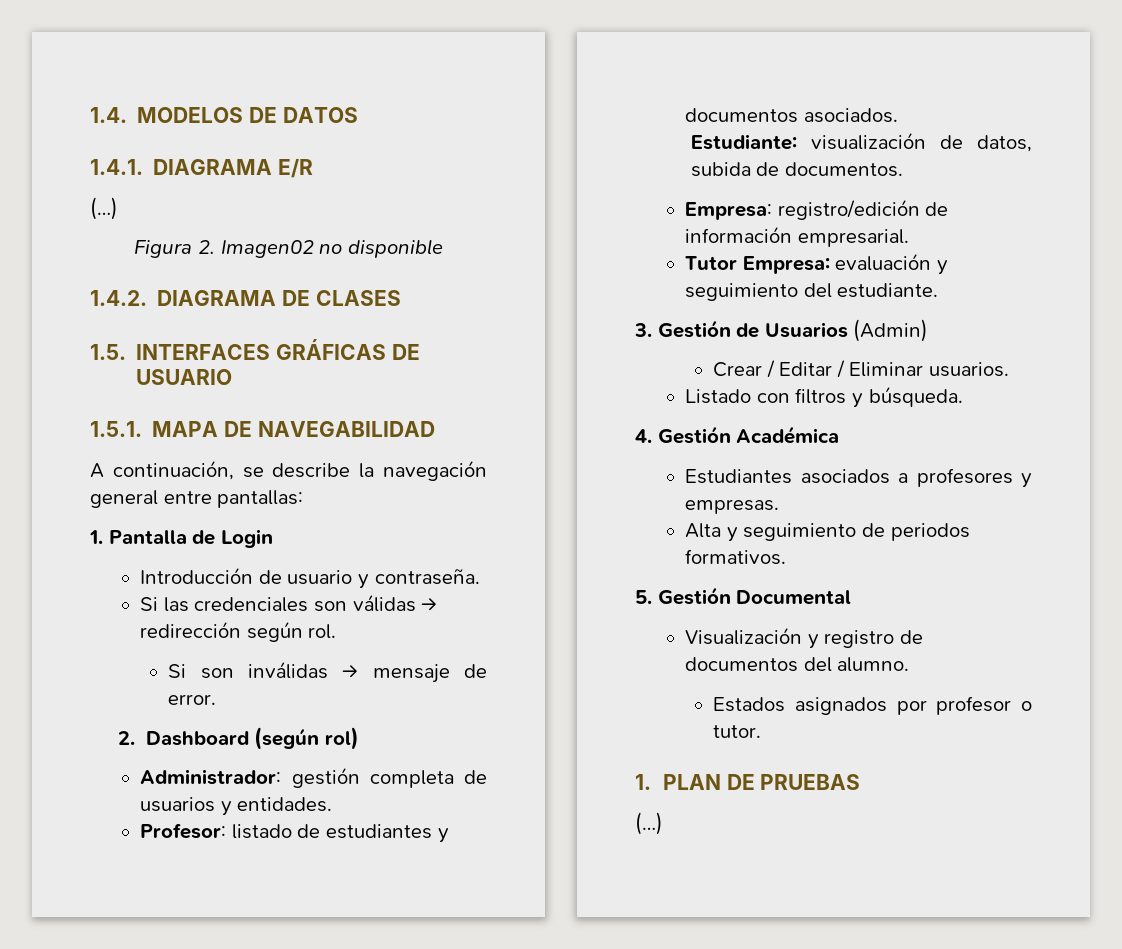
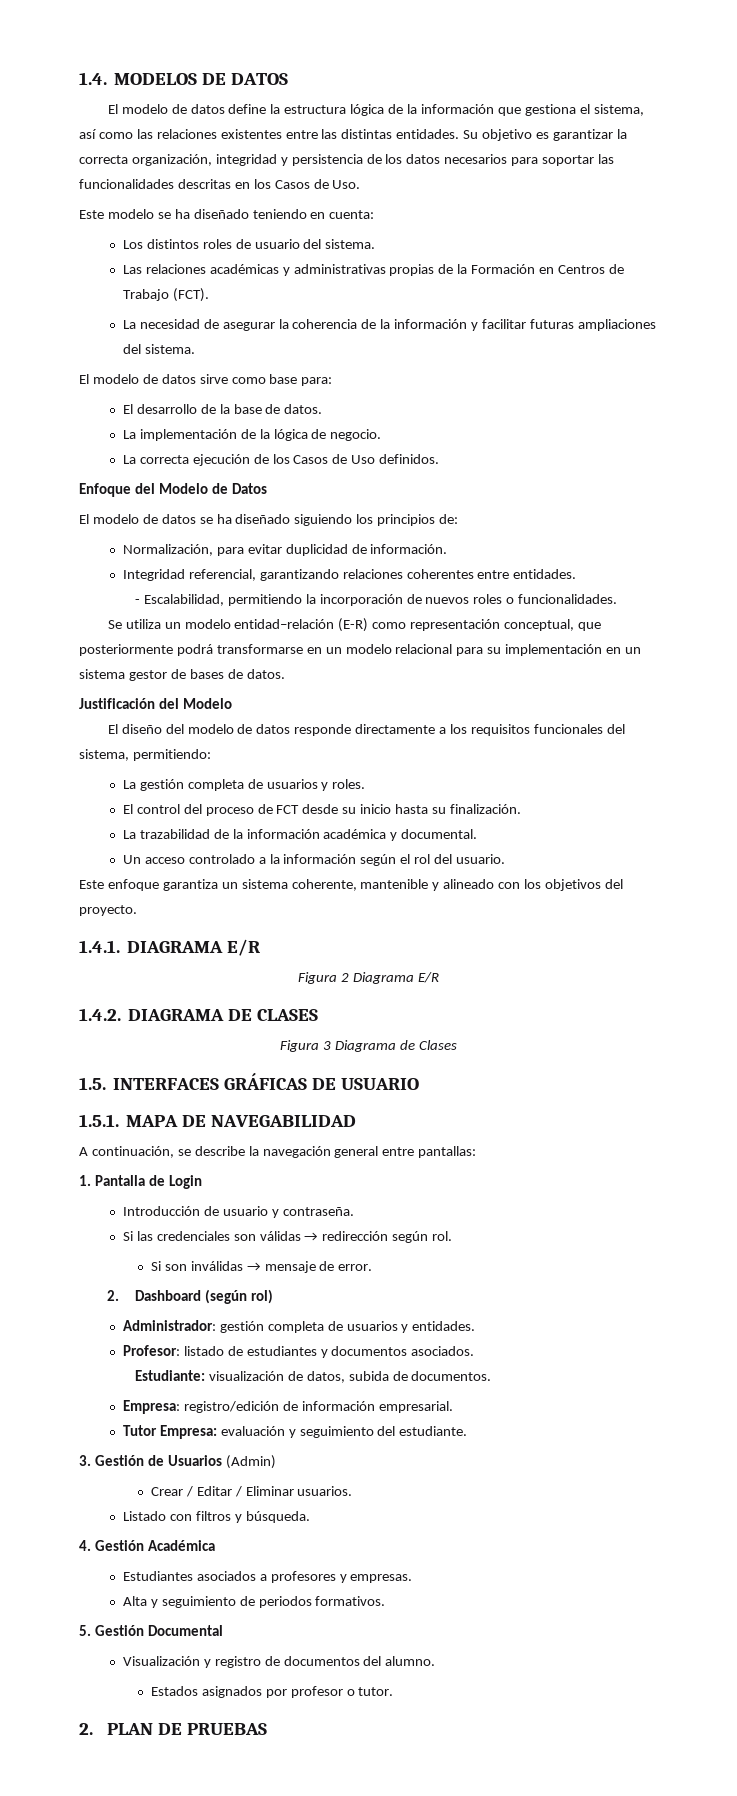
+ El modelo de datos define la estructura lógica de la información que gestiona el sistema, así como las relaciones existentes entre las distintas entidades. Su objetivo es garantizar la correcta organización, integridad y persistencia de los datos necesarios para soportar las funcionalidades descritas en los Casos de Uso.
+ Este modelo se ha diseñado teniendo en cuenta:
+ Los distintos roles de usuario del sistema.
+ Las relaciones académicas y administrativas propias de la Formación en Centros de Trabajo (FCT).
+ La necesidad de asegurar la coherencia de la información y facilitar futuras ampliaciones del sistema.
+ El modelo de datos sirve como base para:
+ El desarrollo de la base de datos.
+ La implementación de la lógica de negocio.
+ La correcta ejecución de los Casos de Uso definidos.
+ Enfoque del Modelo de Datos
+ El modelo de datos se ha diseñado siguiendo los principios de:
+ Normalización, para evitar duplicidad de información.
+ Integridad referencial, garantizando relaciones coherentes entre entidades.
+ - Escalabilidad, permitiendo la incorporación de nuevos roles o funcionalidades.
+ Se utiliza un modelo entidad–relación (E-R) como representación conceptual, que posteriormente podrá transformarse en un modelo relacional para su implementación en un sistema gestor de bases de datos.
+ Justificación del Modelo
+ El diseño del modelo de datos responde directamente a los requisitos funcionales del sistema, permitiendo:
+ La gestión completa de usuarios y roles.
+ El control del proceso de FCT desde su inicio hasta su finalización.
+ La trazabilidad de la información académica y documental.
+ Un acceso controlado a la información según el rol del usuario.
+ Este enfoque garantiza un sistema coherente, mantenible y alineado con los objetivos del proyecto.
  1.4.1. DIAGRAMA E/R
- (…)
- Figura 2. Imagen02 no disponible
+ Figura 2 Diagrama E/R
+ Figura 3 Diagrama de Clases
- 1. PLAN DE PRUEBAS
- (…)
+ 2. PLAN DE PRUEBAS

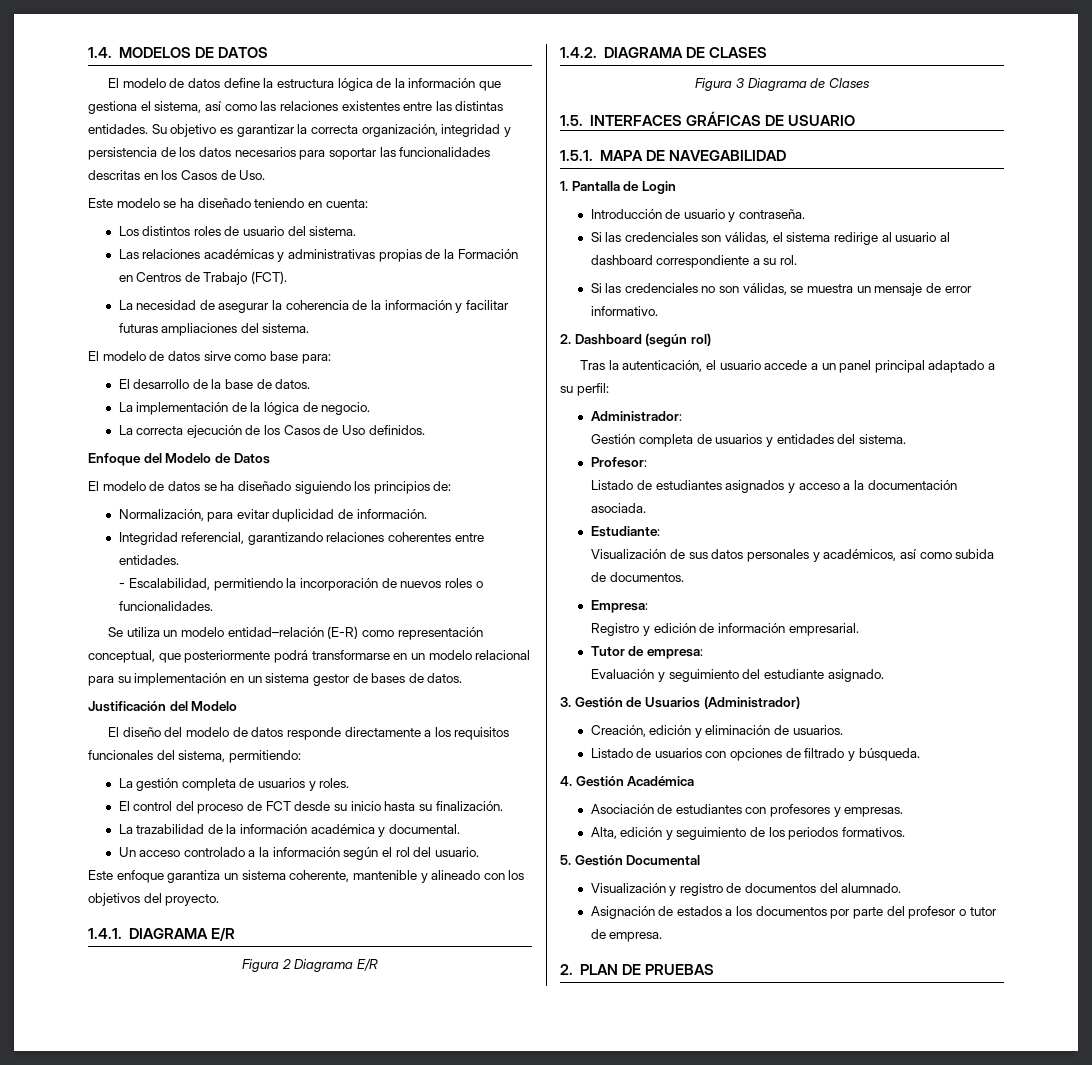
- A continuación, se describe la navegación general entre pantallas:
- Si las credenciales son válidas → redirección según rol.
- Si son inválidas → mensaje de error.
+ Si las credenciales son válidas, el sistema redirige al usuario al dashboard correspondiente a su rol.
+ Si las credenciales no son válidas, se muestra un mensaje de error informativo.
  2. Dashboard (según rol)
+ Tras la autenticación, el usuario accede a un panel principal adaptado a su perfil:
- Administrador: gestión completa de usuarios y entidades.
+ Administrador:
+ Gestión completa de usuarios y entidades del sistema.
- Profesor: listado de estudiantes y documentos asociados.
- Estudiante: visualización de datos, subida de documentos.
+ Profesor:
+ Listado de estudiantes asignados y acceso a la documentación asociada.
+ Estudiante:
+ Visualización de sus datos personales y académicos, así como subida de documentos.
- Empresa: registro/edición de información empresarial.
+ Empresa:
+ Registro y edición de información empresarial.
- Tutor Empresa: evaluación y seguimiento del estudiante.
+ Tutor de empresa:
+ Evaluación y seguimiento del estudiante asignado.
- 3. Gestión de Usuarios (Admin)
- Crear / Editar / Eliminar usuarios.
- Listado con filtros y búsqueda.
+ 3. Gestión de Usuarios (Administrador)
+ Creación, edición y eliminación de usuarios.
+ Listado de usuarios con opciones de filtrado y búsqueda.
- Estudiantes asociados a profesores y empresas.
+ Asociación de estudiantes con profesores y empresas.
- Alta y seguimiento de periodos formativos.
+ Alta, edición y seguimiento de los periodos formativos.
- Visualización y registro de documentos del alumno.
- Estados asignados por profesor o tutor.
+ Visualización y registro de documentos del alumnado.
+ Asignación de estados a los documentos por parte del profesor o tutor de empresa.

